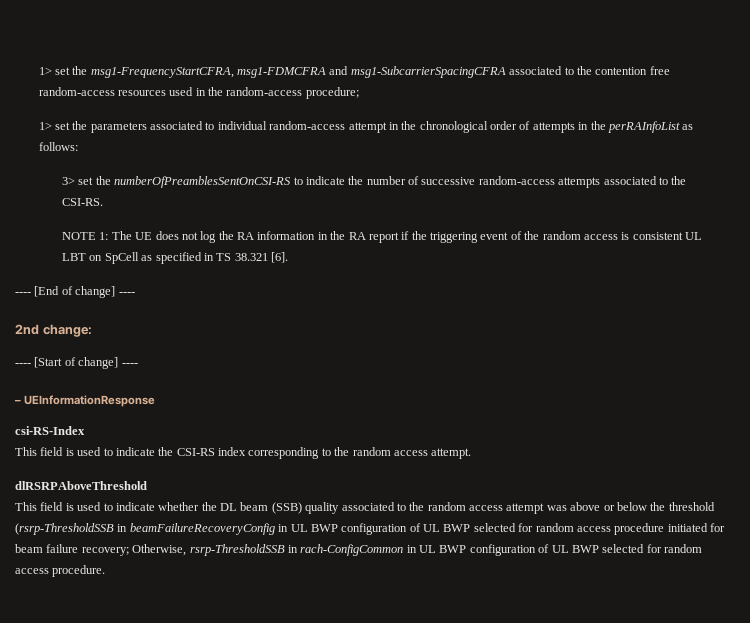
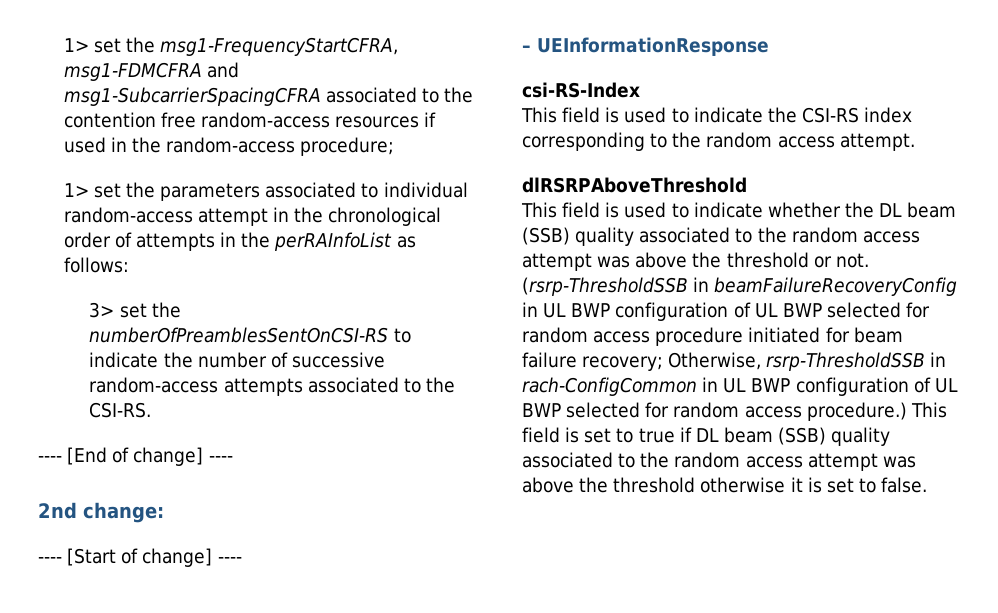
- 1> set the msg1-FrequencyStartCFRA, msg1-FDMCFRA and msg1-SubcarrierSpacingCFRA associated to the contention free random-access resources used in the random-access procedure;
+ 1> set the msg1-FrequencyStartCFRA, msg1-FDMCFRA and msg1-SubcarrierSpacingCFRA associated to the contention free random-access resources if used in the random-access procedure;
- NOTE 1: The UE does not log the RA information in the RA report if the triggering event of the random access is consistent UL LBT on SpCell as specified in TS 38.321 [6].
- This field is used to indicate whether the DL beam (SSB) quality associated to the random access attempt was above or below the threshold (rsrp-ThresholdSSB in beamFailureRecoveryConfig in UL BWP configuration of UL BWP selected for random access procedure initiated for beam failure recovery; Otherwise, rsrp-ThresholdSSB in rach-ConfigCommon in UL BWP configuration of UL BWP selected for random access procedure.
+ This field is used to indicate whether the DL beam (SSB) quality associated to the random access attempt was above the threshold or not. (rsrp-ThresholdSSB in beamFailureRecoveryConfig in UL BWP configuration of UL BWP selected for random access procedure initiated for beam failure recovery; Otherwise, rsrp-ThresholdSSB in rach-ConfigCommon in UL BWP configuration of UL BWP selected for random access procedure.) This field is set to true if DL beam (SSB) quality associated to the random access attempt was above the threshold otherwise it is set to false.

